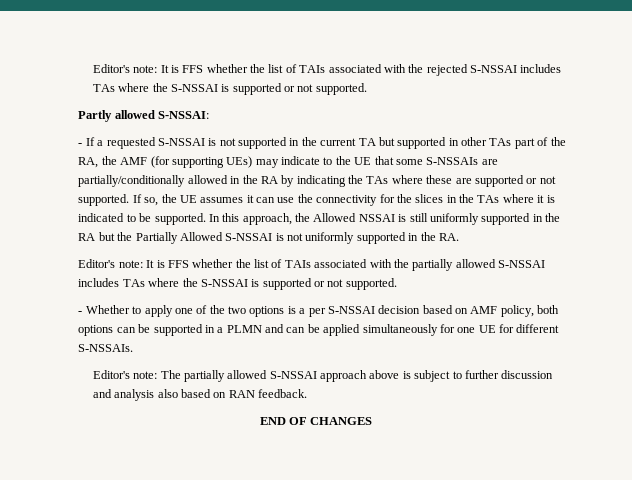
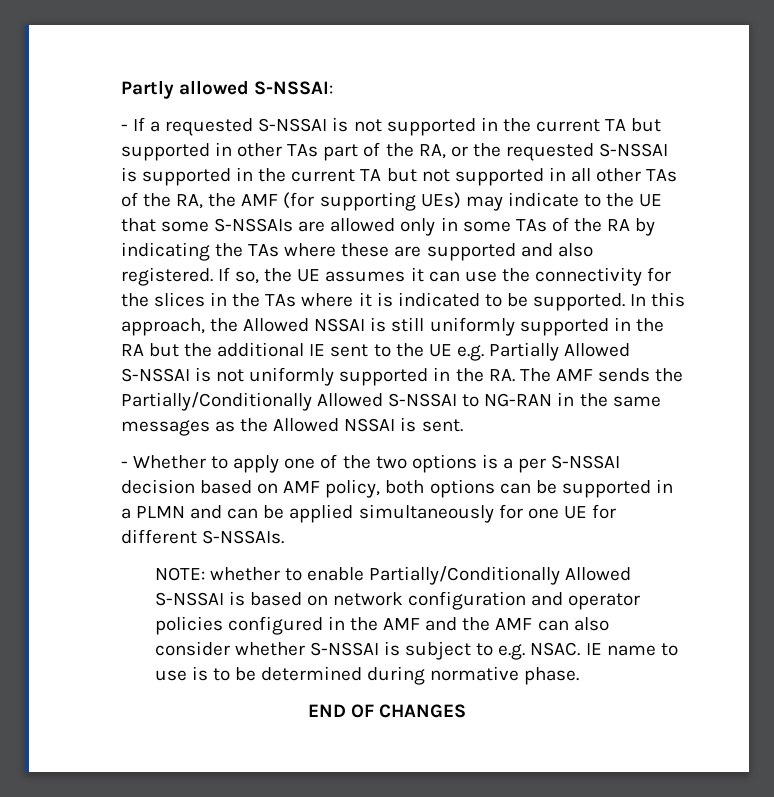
- Editor's note: It is FFS whether the list of TAIs associated with the rejected S-NSSAI includes TAs where the S-NSSAI is supported or not supported.
- - If a requested S-NSSAI is not supported in the current TA but supported in other TAs part of the RA, the AMF (for supporting UEs) may indicate to the UE that some S-NSSAIs are partially/conditionally allowed in the RA by indicating the TAs where these are supported or not supported.
+ - If a requested S-NSSAI is not supported in the current TA but supported in other TAs part of the RA, or the requested S-NSSAI is supported in the current TA but not supported in all other TAs of the RA, the AMF (for supporting UEs) may indicate to the UE that some S-NSSAIs are allowed only in some TAs of the RA by indicating the TAs where these are supported and also registered.
- In this approach, the Allowed NSSAI is still uniformly supported in the RA but the Partially Allowed S-NSSAI is not uniformly supported in the RA.
- Editor's note: It is FFS whether the list of TAIs associated with the partially allowed S-NSSAI includes TAs where the S-NSSAI is supported or not supported.
+ In this approach, the Allowed NSSAI is still uniformly supported in the RA but the additional IE sent to the UE e.g. Partially Allowed S-NSSAI is not uniformly supported in the RA. The AMF sends the Partially/Conditionally Allowed S-NSSAI to NG-RAN in the same messages as the Allowed NSSAI is sent.
- Editor's note: The partially allowed S-NSSAI approach above is subject to further discussion and analysis also based on RAN feedback.
+ NOTE: whether to enable Partially/Conditionally Allowed S-NSSAI is based on network configuration and operator policies configured in the AMF and the AMF can also consider whether S-NSSAI is subject to e.g. NSAC. IE name to use is to be determined during normative phase.

